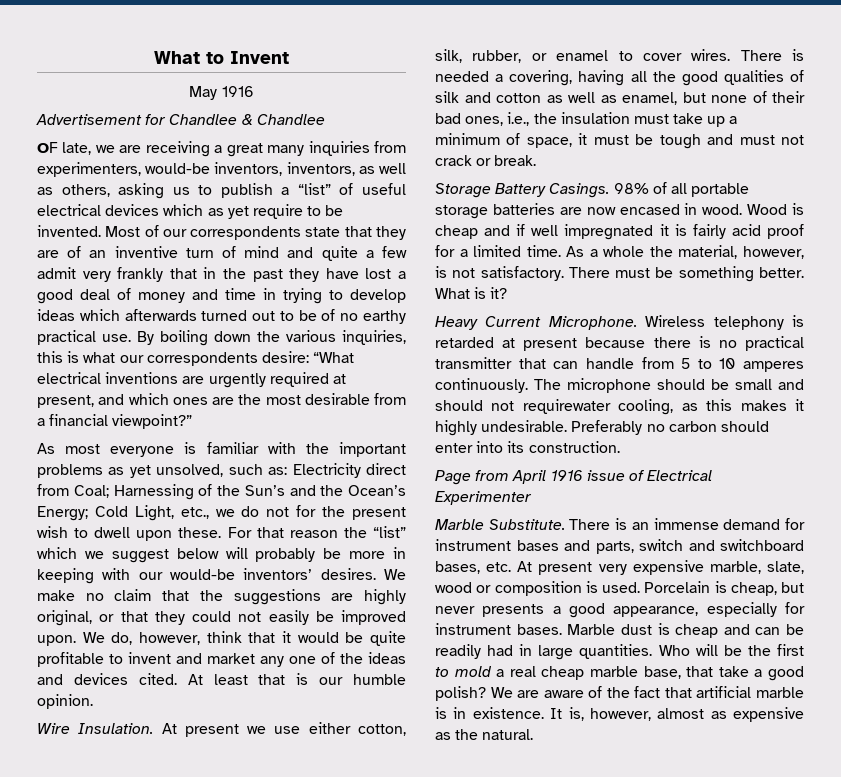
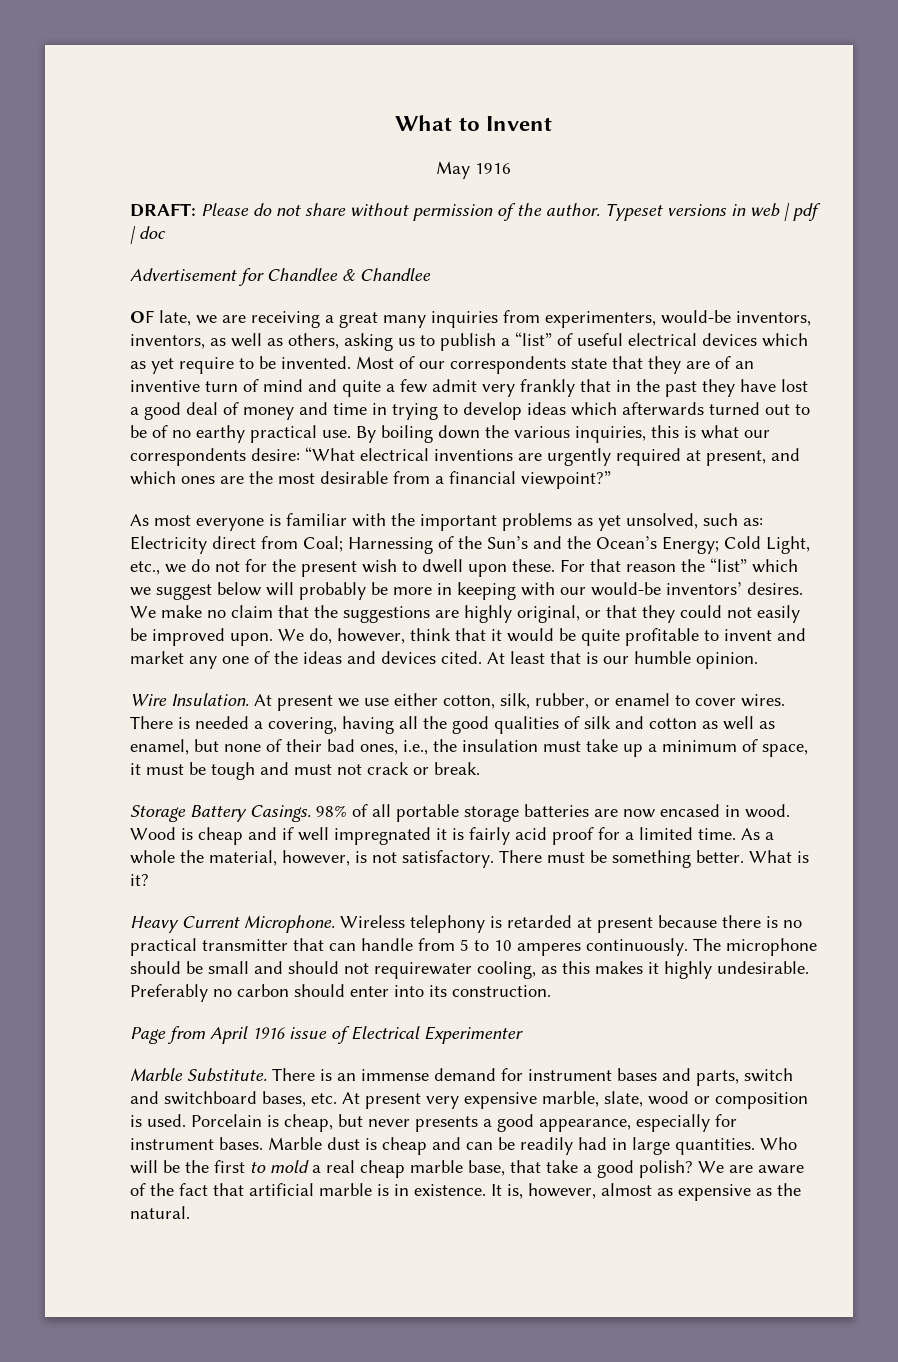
+ DRAFT: Please do not share without permission of the author. Typeset versions in web | pdf | doc

